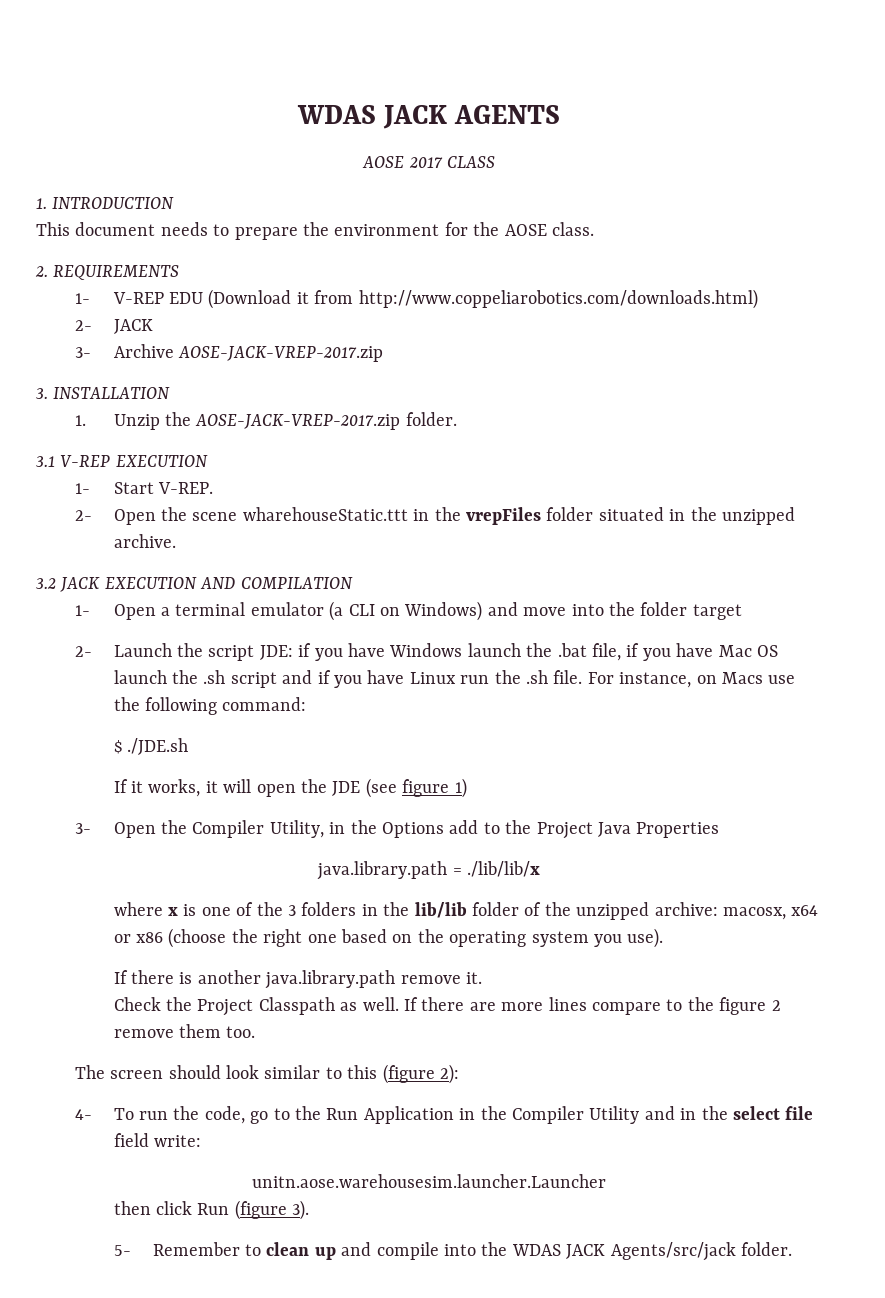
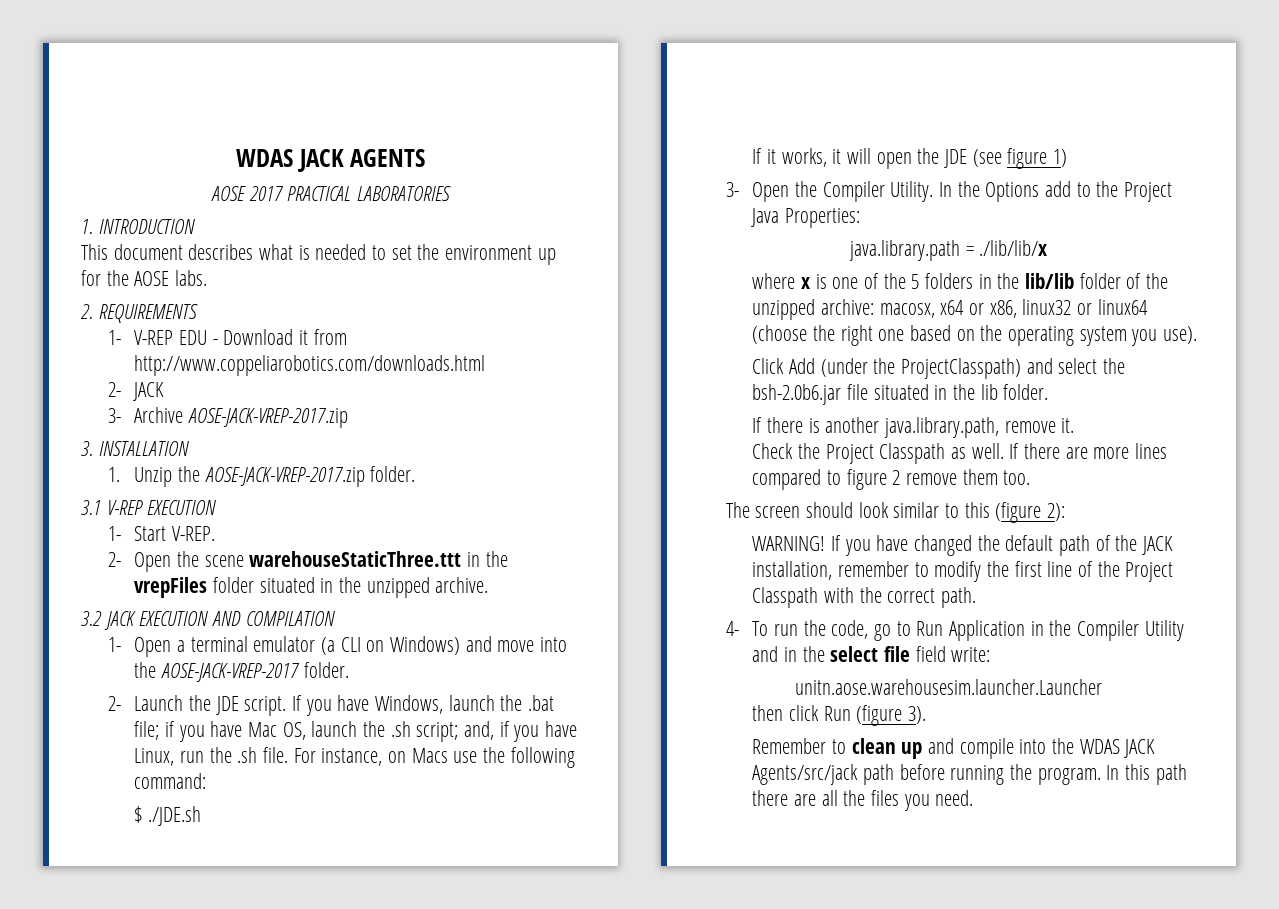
- AOSE 2017 CLASS
+ AOSE 2017 PRACTICAL LABORATORIES
- This document needs to prepare the environment for the AOSE class.
+ This document describes what is needed to set the environment up for the AOSE labs.
- 1- V-REP EDU (Download it from http://www.coppeliarobotics.com/downloads.html)
+ 1- V-REP EDU - Download it from http://www.coppeliarobotics.com/downloads.html
- 2- Open the scene wharehouseStatic.ttt in the vrepFiles folder situated in the unzipped archive.
+ 2- Open the scene warehouseStaticThree.ttt in the vrepFiles folder situated in the unzipped archive.
- 1- Open a terminal emulator (a CLI on Windows) and move into the folder target
+ 1- Open a terminal emulator (a CLI on Windows) and move into the AOSE-JACK-VREP-2017 folder.
- 2- Launch the script JDE: if you have Windows launch the .bat file, if you have Mac OS launch the .sh script and if you have Linux run the .sh file.
+ 2- Launch the JDE script. If you have Windows, launch the .bat file; if you have Mac OS, launch the .sh script; and, if you have Linux, run the .sh file.
- 3- Open the Compiler Utility, in the Options add to the Project Java Properties
+ 3- Open the Compiler Utility. In the Options add to the Project Java Properties:
- where x is one of the 3 folders in the lib/lib folder of the unzipped archive: macosx, x64 or x86 (choose the right one based on the operating system you use).
+ where x is one of the 5 folders in the lib/lib folder of the unzipped archive: macosx, x64 or x86, linux32 or linux64 (choose the right one based on the operating system you use).
+ Click Add (under the ProjectClasspath) and select the bsh-2.0b6.jar file situated in the lib folder.
- If there is another java.library.path remove it.
+ If there is another java.library.path, remove it.
- If there are more lines compare to the figure 2 remove them too.
+ If there are more lines compared to figure 2 remove them too.
+ WARNING! If you have changed the default path of the JACK installation, remember to modify the first line of the Project Classpath with the correct path.
- 4- To run the code, go to the Run Application in the Compiler Utility and in the select file field write:
+ 4- To run the code, go to Run Application in the Compiler Utility and in the select file field write:
- 5- Remember to clean up and compile into the WDAS JACK Agents/src/jack folder.
+ Remember to clean up and compile into the WDAS JACK Agents/src/jack path before running the program. In this path there are all the files you need.

